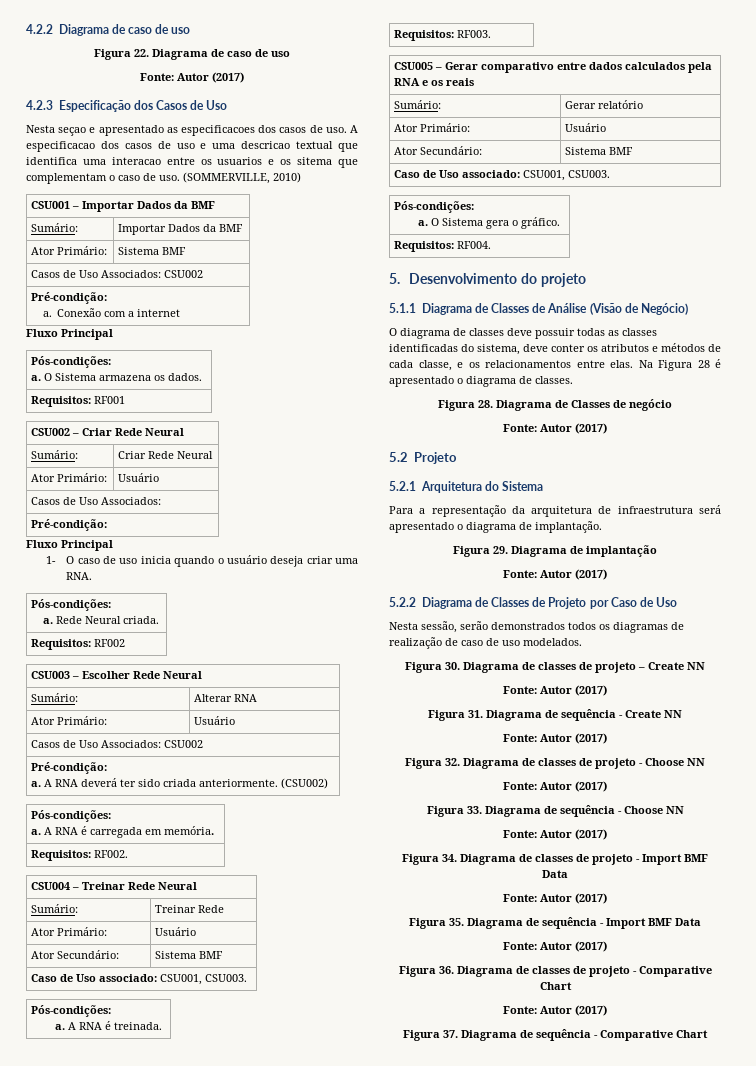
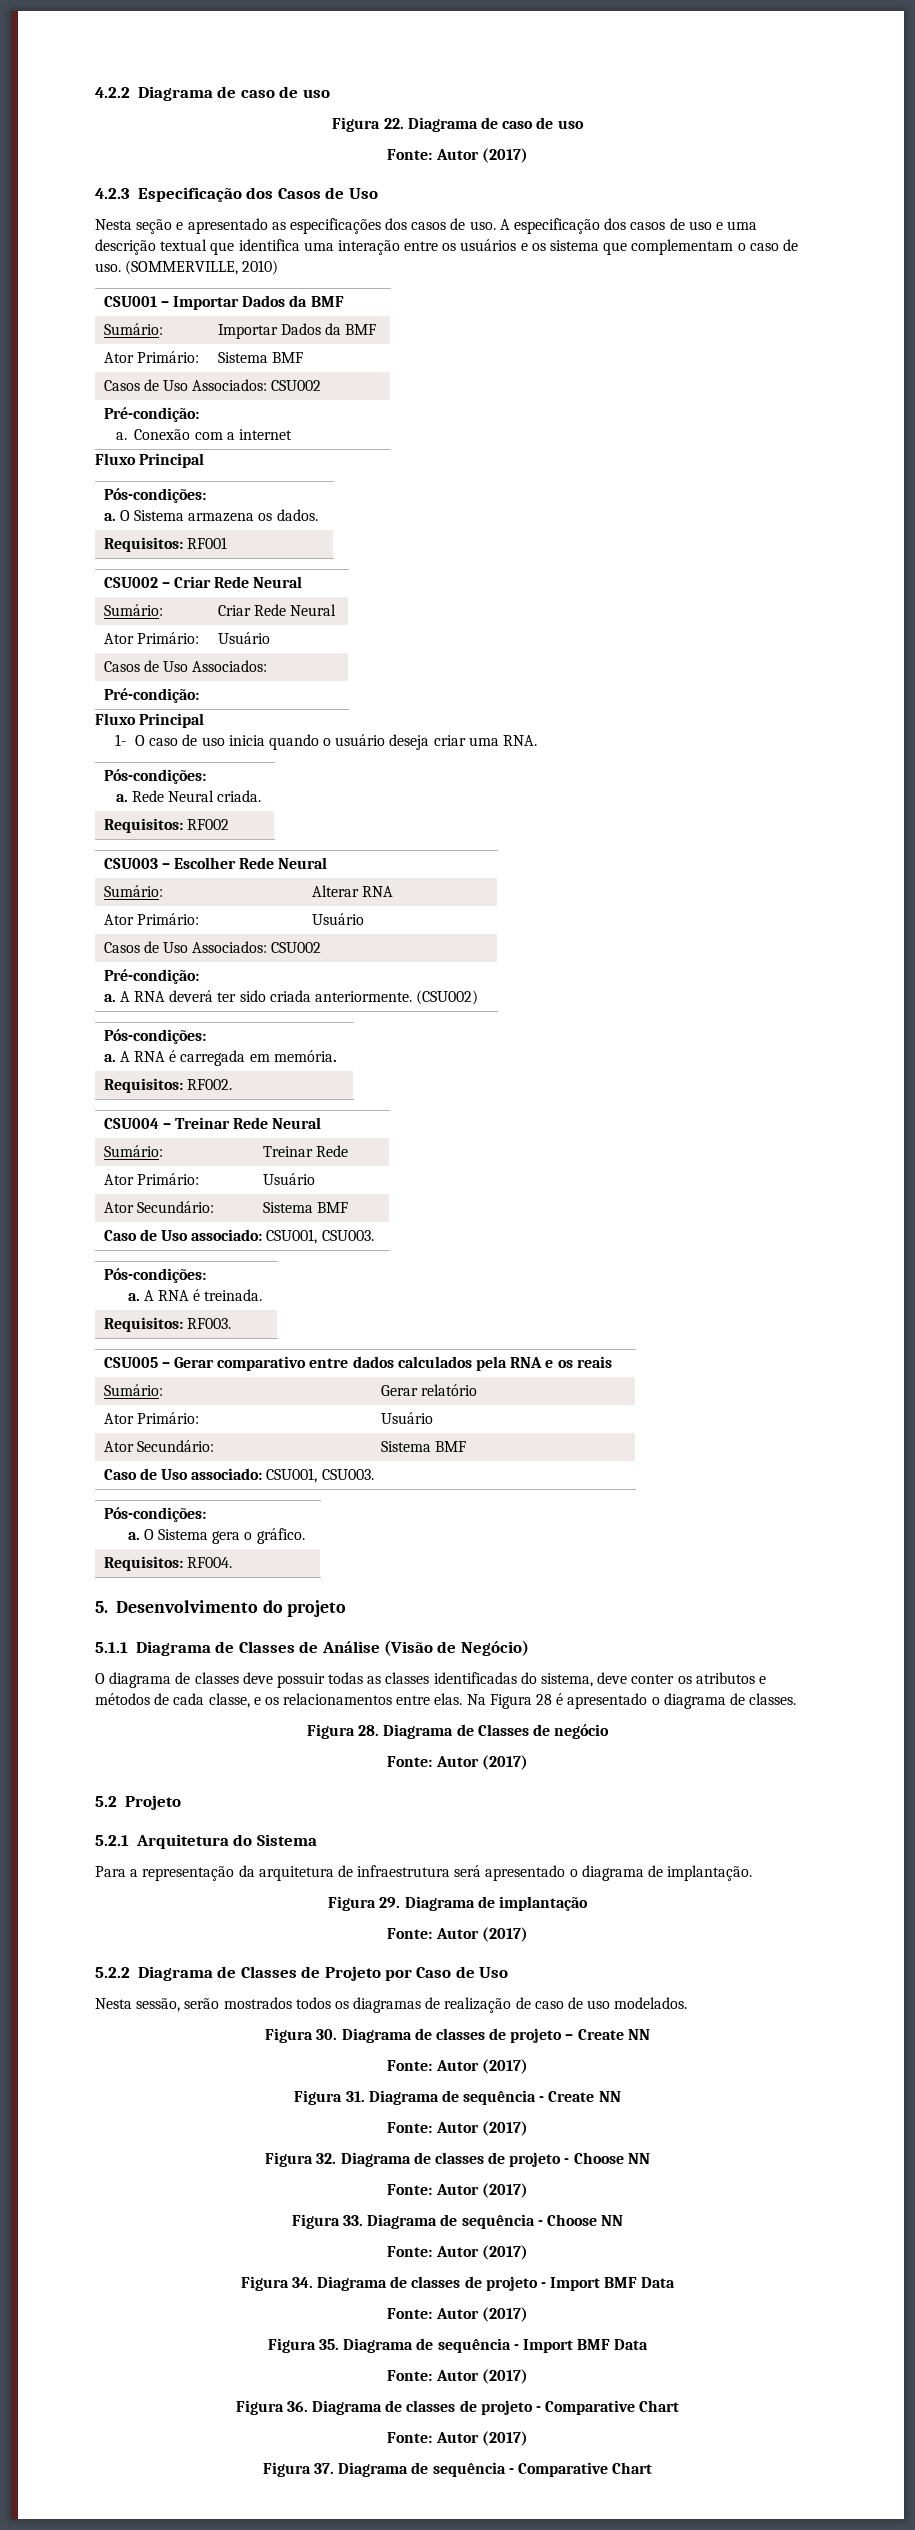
- Nesta seçao e apresentado as especificacoes dos casos de uso.
+ Nesta seção e apresentado as especificações dos casos de uso.
- A especificacao dos casos de uso e uma descricao textual que identifica uma interacao entre os usuarios e os sitema que complementam o caso de uso.
+ A especificação dos casos de uso e uma descrição textual que identifica uma interação entre os usuários e os sistema que complementam o caso de uso.
- Nesta sessão, serão demonstrados todos os diagramas de realização de caso de uso modelados.
+ Nesta sessão, serão mostrados todos os diagramas de realização de caso de uso modelados.

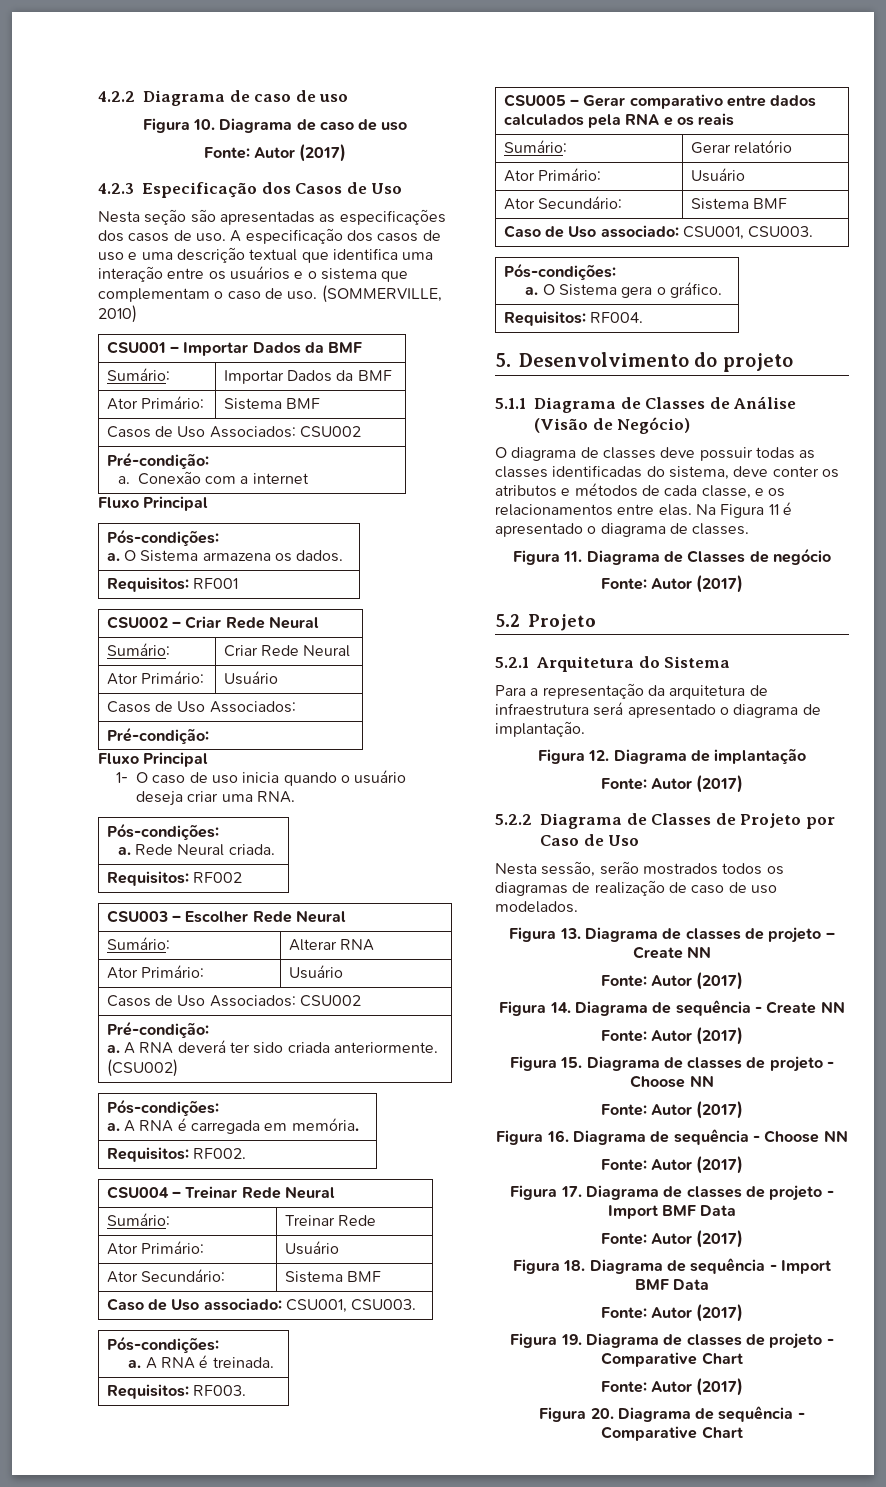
- Figura 22. Diagrama de caso de uso
+ Figura 10. Diagrama de caso de uso
- Nesta seção e apresentado as especificações dos casos de uso.
+ Nesta seção são apresentadas as especificações dos casos de uso.
- A especificação dos casos de uso e uma descrição textual que identifica uma interação entre os usuários e os sistema que complementam o caso de uso.
+ A especificação dos casos de uso e uma descrição textual que identifica uma interação entre os usuários e o sistema que complementam o caso de uso.
- Na Figura 28 é apresentado o diagrama de classes.
+ Na Figura 11 é apresentado o diagrama de classes.
- Figura 28. Diagrama de Classes de negócio
+ Figura 11. Diagrama de Classes de negócio
- Figura 29. Diagrama de implantação
+ Figura 12. Diagrama de implantação
- Figura 30. Diagrama de classes de projeto – Create NN
+ Figura 13. Diagrama de classes de projeto – Create NN
- Figura 31. Diagrama de sequência - Create NN
+ Figura 14. Diagrama de sequência - Create NN
- Figura 32. Diagrama de classes de projeto - Choose NN
+ Figura 15. Diagrama de classes de projeto - Choose NN
- Figura 33. Diagrama de sequência - Choose NN
+ Figura 16. Diagrama de sequência - Choose NN
- Figura 34. Diagrama de classes de projeto - Import BMF Data
+ Figura 17. Diagrama de classes de projeto - Import BMF Data
- Figura 35. Diagrama de sequência - Import BMF Data
+ Figura 18. Diagrama de sequência - Import BMF Data
- Figura 36. Diagrama de classes de projeto - Comparative Chart
+ Figura 19. Diagrama de classes de projeto - Comparative Chart
- Figura 37. Diagrama de sequência - Comparative Chart
+ Figura 20. Diagrama de sequência - Comparative Chart

